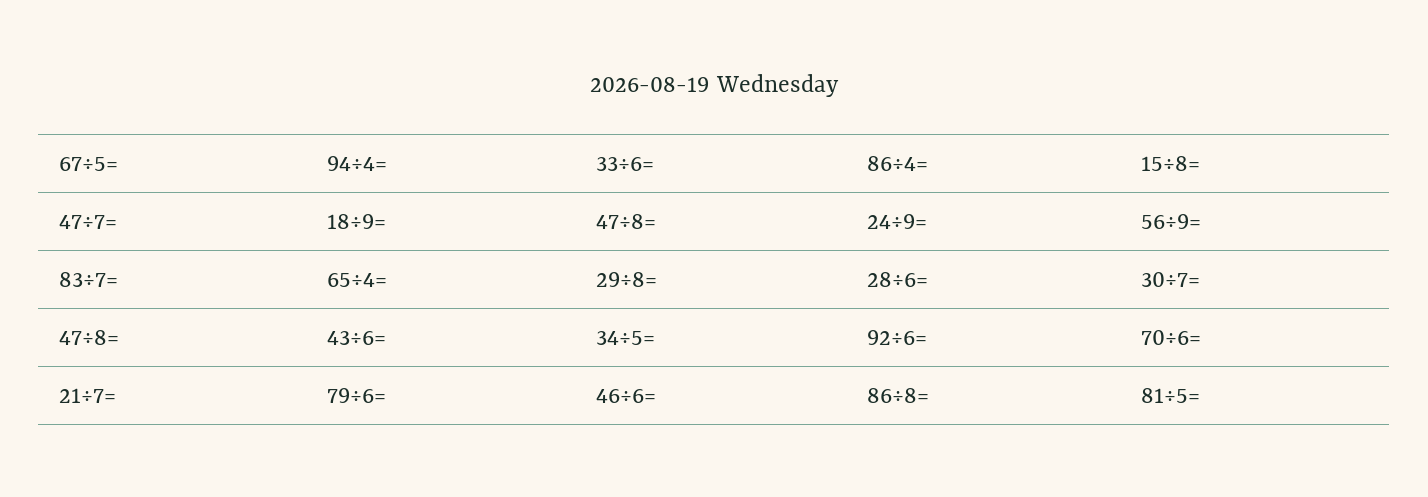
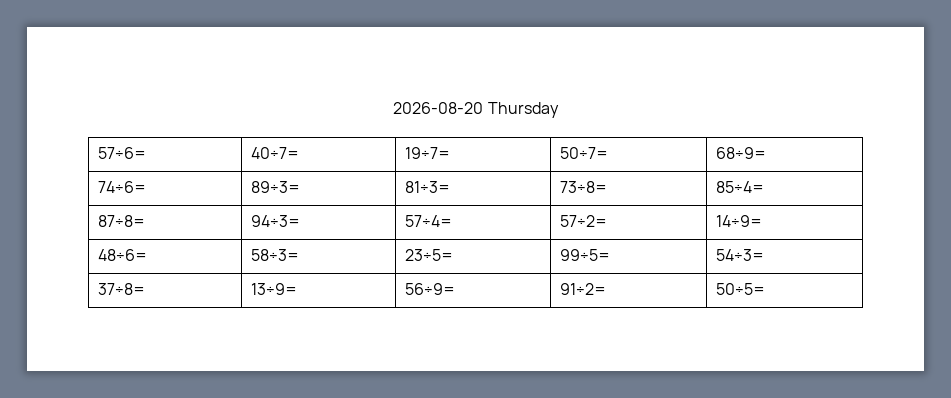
- 2026-08-19 Wednesday
- 67÷5= | 94÷4= | 33÷6= | 86÷4= | 15÷8=
- 47÷7= | 18÷9= | 47÷8= | 24÷9= | 56÷9=
- 83÷7= | 65÷4= | 29÷8= | 28÷6= | 30÷7=
- 47÷8= | 43÷6= | 34÷5= | 92÷6= | 70÷6=
- 21÷7= | 79÷6= | 46÷6= | 86÷8= | 81÷5=
+ 2026-08-20 Thursday
+ 57÷6= | 40÷7= | 19÷7= | 50÷7= | 68÷9=
+ 74÷6= | 89÷3= | 81÷3= | 73÷8= | 85÷4=
+ 87÷8= | 94÷3= | 57÷4= | 57÷2= | 14÷9=
+ 48÷6= | 58÷3= | 23÷5= | 99÷5= | 54÷3=
+ 37÷8= | 13÷9= | 56÷9= | 91÷2= | 50÷5=

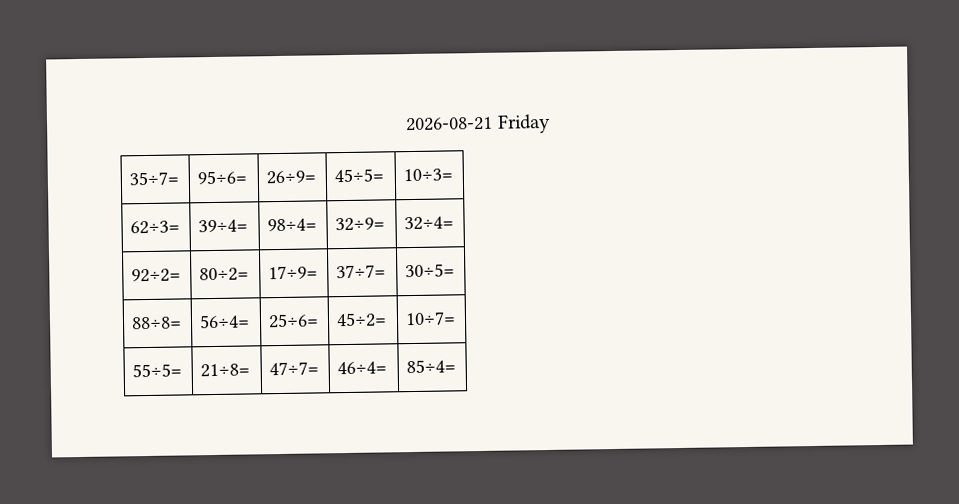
- 2026-08-20 Thursday
- 57÷6= | 40÷7= | 19÷7= | 50÷7= | 68÷9=
- 74÷6= | 89÷3= | 81÷3= | 73÷8= | 85÷4=
- 87÷8= | 94÷3= | 57÷4= | 57÷2= | 14÷9=
- 48÷6= | 58÷3= | 23÷5= | 99÷5= | 54÷3=
- 37÷8= | 13÷9= | 56÷9= | 91÷2= | 50÷5=
+ 2026-08-21 Friday
+ 35÷7= | 95÷6= | 26÷9= | 45÷5= | 10÷3=
+ 62÷3= | 39÷4= | 98÷4= | 32÷9= | 32÷4=
+ 92÷2= | 80÷2= | 17÷9= | 37÷7= | 30÷5=
+ 88÷8= | 56÷4= | 25÷6= | 45÷2= | 10÷7=
+ 55÷5= | 21÷8= | 47÷7= | 46÷4= | 85÷4=

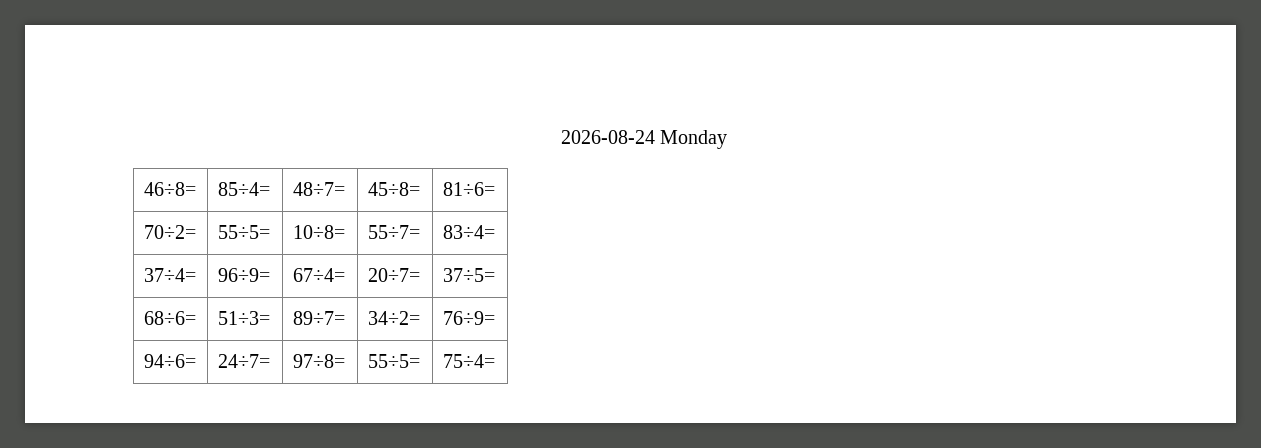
- 2026-08-21 Friday
- 35÷7= | 95÷6= | 26÷9= | 45÷5= | 10÷3=
- 62÷3= | 39÷4= | 98÷4= | 32÷9= | 32÷4=
- 92÷2= | 80÷2= | 17÷9= | 37÷7= | 30÷5=
- 88÷8= | 56÷4= | 25÷6= | 45÷2= | 10÷7=
- 55÷5= | 21÷8= | 47÷7= | 46÷4= | 85÷4=
+ 2026-08-24 Monday
+ 46÷8= | 85÷4= | 48÷7= | 45÷8= | 81÷6=
+ 70÷2= | 55÷5= | 10÷8= | 55÷7= | 83÷4=
+ 37÷4= | 96÷9= | 67÷4= | 20÷7= | 37÷5=
+ 68÷6= | 51÷3= | 89÷7= | 34÷2= | 76÷9=
+ 94÷6= | 24÷7= | 97÷8= | 55÷5= | 75÷4=

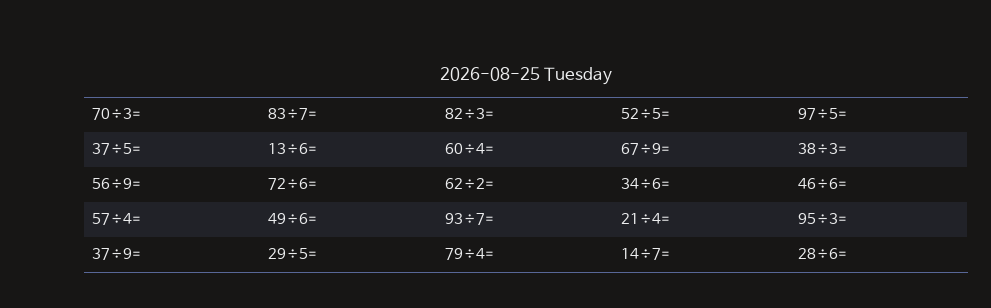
- 2026-08-24 Monday
- 46÷8= | 85÷4= | 48÷7= | 45÷8= | 81÷6=
- 70÷2= | 55÷5= | 10÷8= | 55÷7= | 83÷4=
- 37÷4= | 96÷9= | 67÷4= | 20÷7= | 37÷5=
- 68÷6= | 51÷3= | 89÷7= | 34÷2= | 76÷9=
- 94÷6= | 24÷7= | 97÷8= | 55÷5= | 75÷4=
+ 2026-08-25 Tuesday
+ 70÷3= | 83÷7= | 82÷3= | 52÷5= | 97÷5=
+ 37÷5= | 13÷6= | 60÷4= | 67÷9= | 38÷3=
+ 56÷9= | 72÷6= | 62÷2= | 34÷6= | 46÷6=
+ 57÷4= | 49÷6= | 93÷7= | 21÷4= | 95÷3=
+ 37÷9= | 29÷5= | 79÷4= | 14÷7= | 28÷6=

